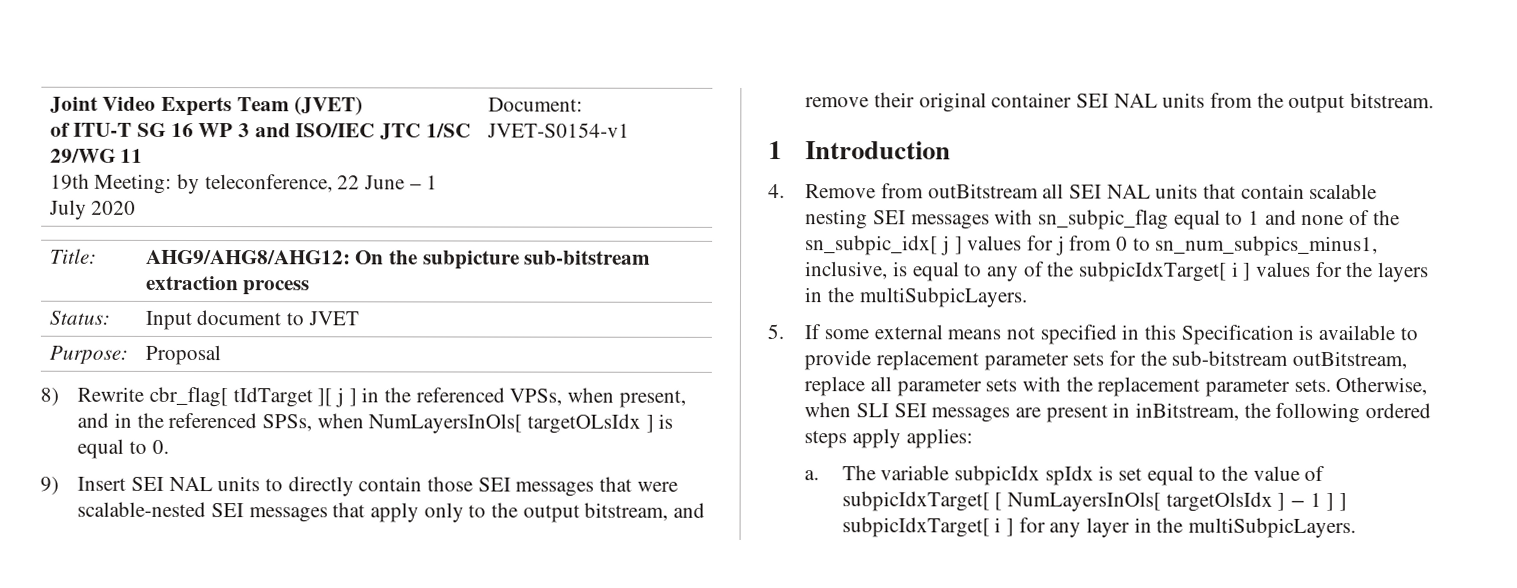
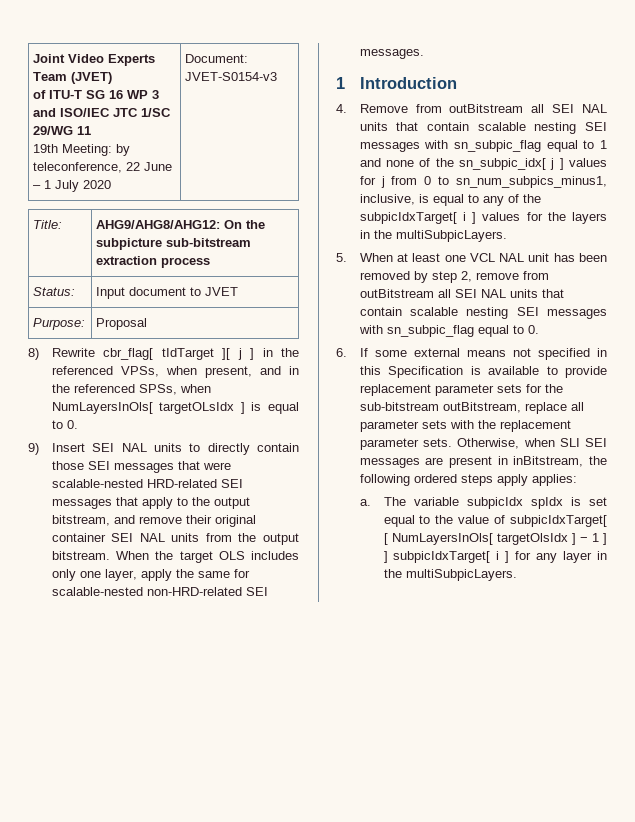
  Joint Video Experts Team (JVET)
  of ITU-T SG 16 WP 3 and ISO/IEC JTC 1/SC 29/WG 11
- 19th Meeting: by teleconference, 22 June – 1 July 2020 | Document: JVET-S0154-v1
+ 19th Meeting: by teleconference, 22 June – 1 July 2020 | Document: JVET-S0154-v3
- 9) Insert SEI NAL units to directly contain those SEI messages that were scalable-nested SEI messages that apply only to the output bitstream, and remove their original container SEI NAL units from the output bitstream.
+ 9) Insert SEI NAL units to directly contain those SEI messages that were scalable-nested HRD-related SEI messages that apply to the output bitstream, and remove their original container SEI NAL units from the output bitstream. When the target OLS includes only one layer, apply the same for scalable-nested non-HRD-related SEI messages.
- 5. If some external means not specified in this Specification is available to provide replacement parameter sets for the sub-bitstream outBitstream, replace all parameter sets with the replacement parameter sets.
+ 5. When at least one VCL NAL unit has been removed by step 2, remove from outBitstream all SEI NAL units that contain scalable nesting SEI messages with sn_subpic_flag equal to 0.
+ 6. If some external means not specified in this Specification is available to provide replacement parameter sets for the sub-bitstream outBitstream, replace all parameter sets with the replacement parameter sets.

